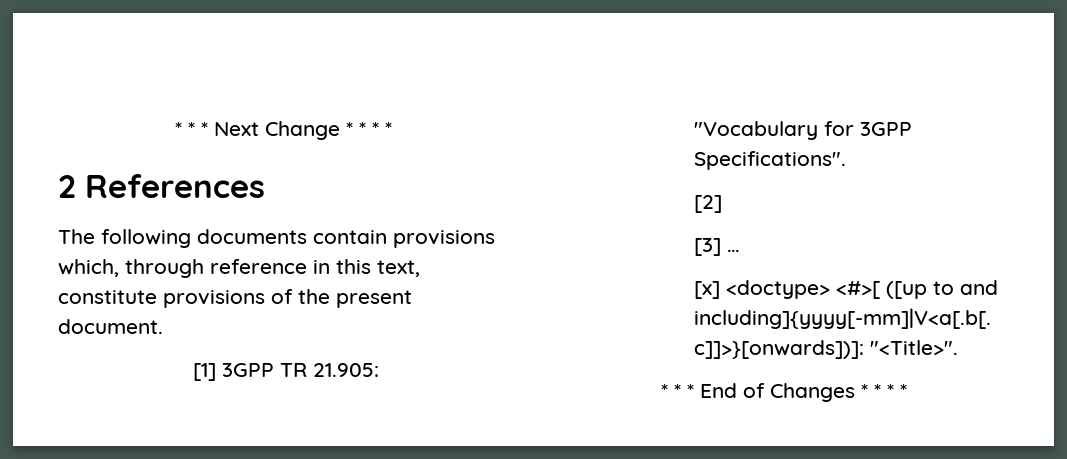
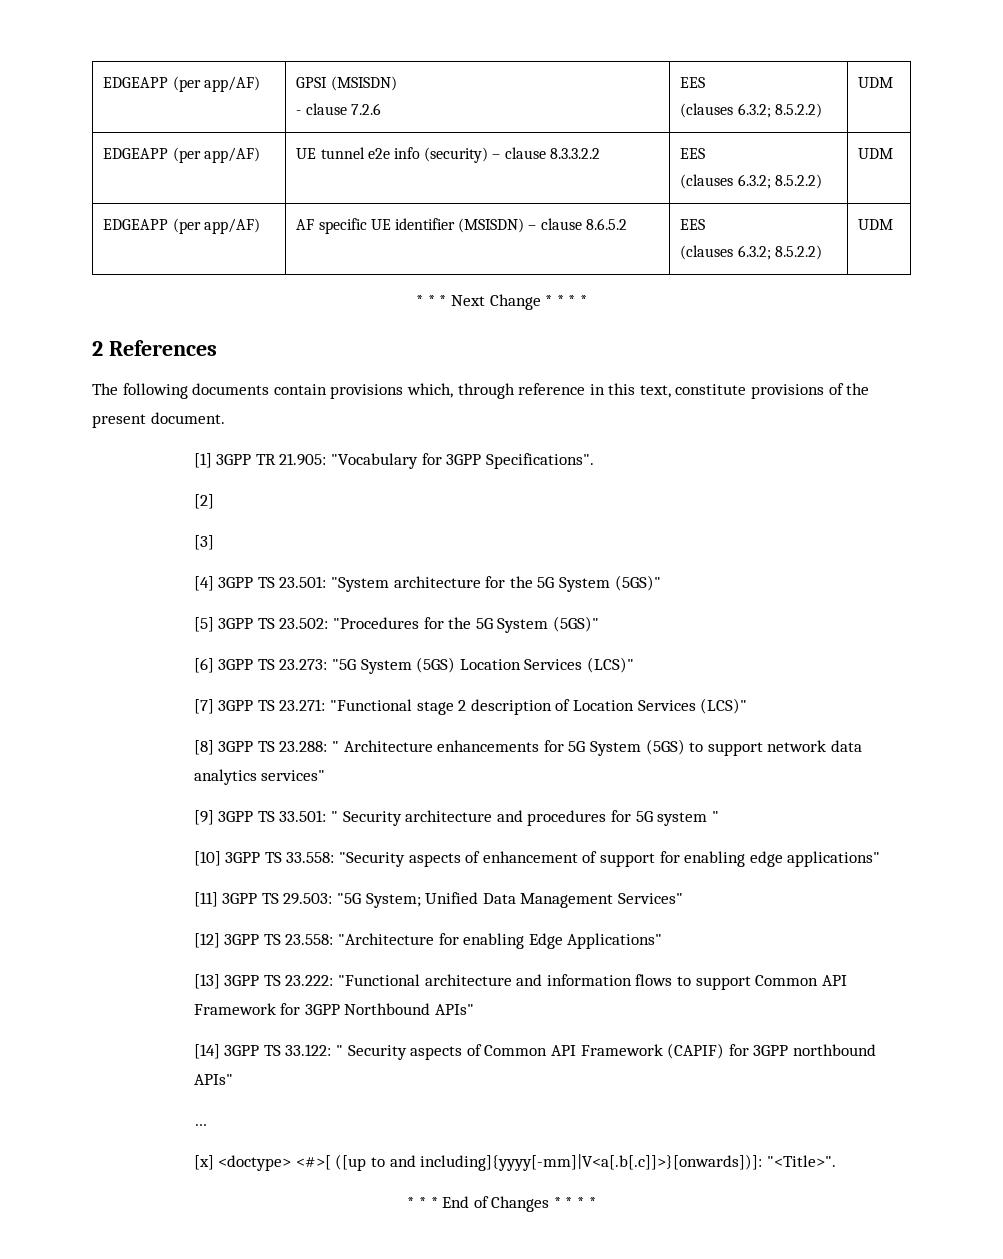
+ EDGEAPP (per app/AF) | GPSI (MSISDN)
+ - clause 7.2.6 | EES
+ (clauses 6.3.2; 8.5.2.2) | UDM
+ EDGEAPP (per app/AF) | UE tunnel e2e info (security) – clause 8.3.3.2.2 | EES
+ (clauses 6.3.2; 8.5.2.2) | UDM
+ EDGEAPP (per app/AF) | AF specific UE identifier (MSISDN) – clause 8.6.5.2 | EES
+ (clauses 6.3.2; 8.5.2.2) | UDM
- [3] …
+ [3]
+ [4] 3GPP TS 23.501: "System architecture for the 5G System (5GS)"
+ [5] 3GPP TS 23.502: "Procedures for the 5G System (5GS)"
+ [6] 3GPP TS 23.273: "5G System (5GS) Location Services (LCS)"
+ [7] 3GPP TS 23.271: "Functional stage 2 description of Location Services (LCS)"
+ [8] 3GPP TS 23.288: " Architecture enhancements for 5G System (5GS) to support network data analytics services"
+ [9] 3GPP TS 33.501: " Security architecture and procedures for 5G system "
+ [10] 3GPP TS 33.558: "Security aspects of enhancement of support for enabling edge applications"
+ [11] 3GPP TS 29.503: "5G System; Unified Data Management Services"
+ [12] 3GPP TS 23.558: "Architecture for enabling Edge Applications"
+ [13] 3GPP TS 23.222: "Functional architecture and information flows to support Common API Framework for 3GPP Northbound APIs"
+ [14] 3GPP TS 33.122: " Security aspects of Common API Framework (CAPIF) for 3GPP northbound APIs"
+ …

